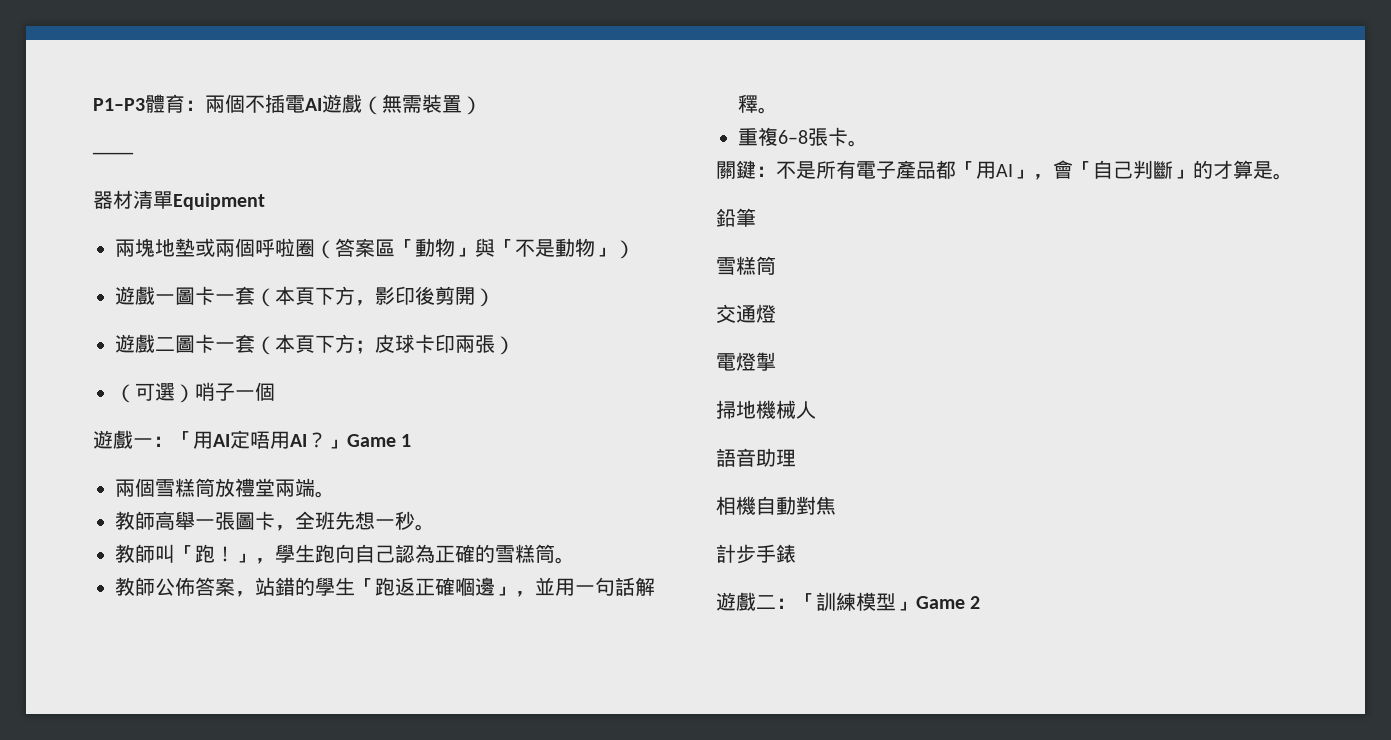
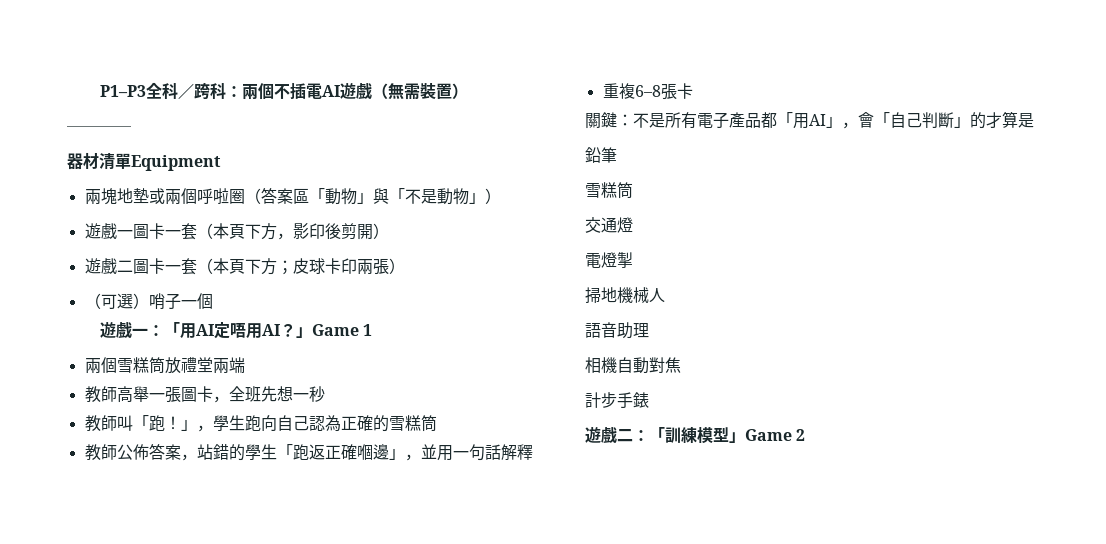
- P1–P3體育：兩個不插電AI遊戲（無需裝置）
+ P1–P3全科／跨科：兩個不插電AI遊戲（無需裝置）
- 兩個雪糕筒放禮堂兩端。
+ 兩個雪糕筒放禮堂兩端
- 教師高舉一張圖卡，全班先想一秒。
+ 教師高舉一張圖卡，全班先想一秒
- 教師叫「跑！」，學生跑向自己認為正確的雪糕筒。
+ 教師叫「跑！」，學生跑向自己認為正確的雪糕筒
- 教師公佈答案，站錯的學生「跑返正確嗰邊」，並用一句話解釋。
+ 教師公佈答案，站錯的學生「跑返正確嗰邊」，並用一句話解釋
- 重複6–8張卡。
+ 重複6–8張卡
- 關鍵：不是所有電子產品都「用AI」，會「自己判斷」的才算是。
+ 關鍵：不是所有電子產品都「用AI」，會「自己判斷」的才算是

